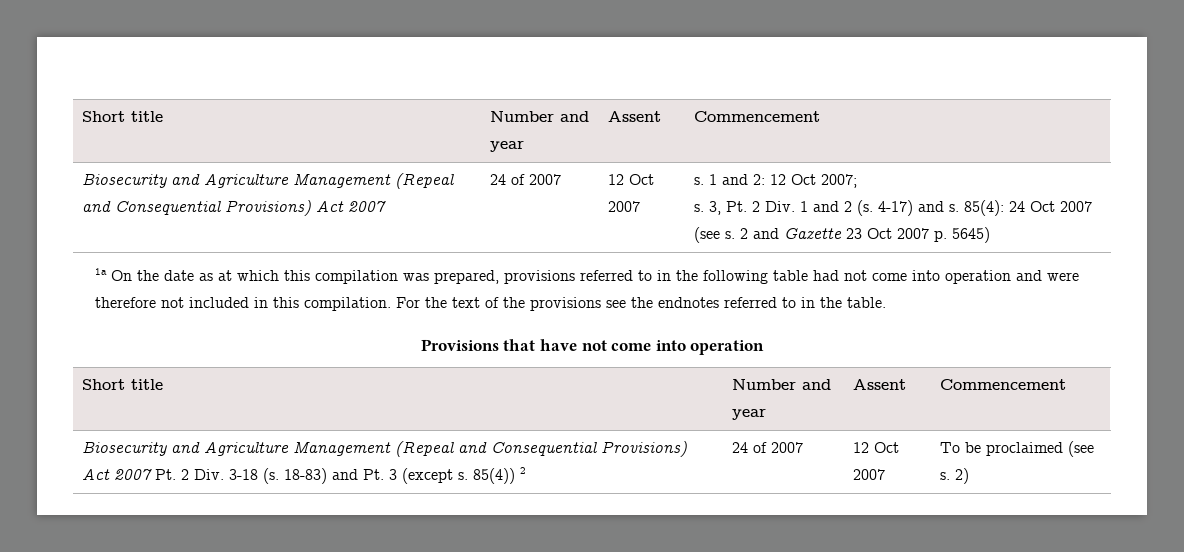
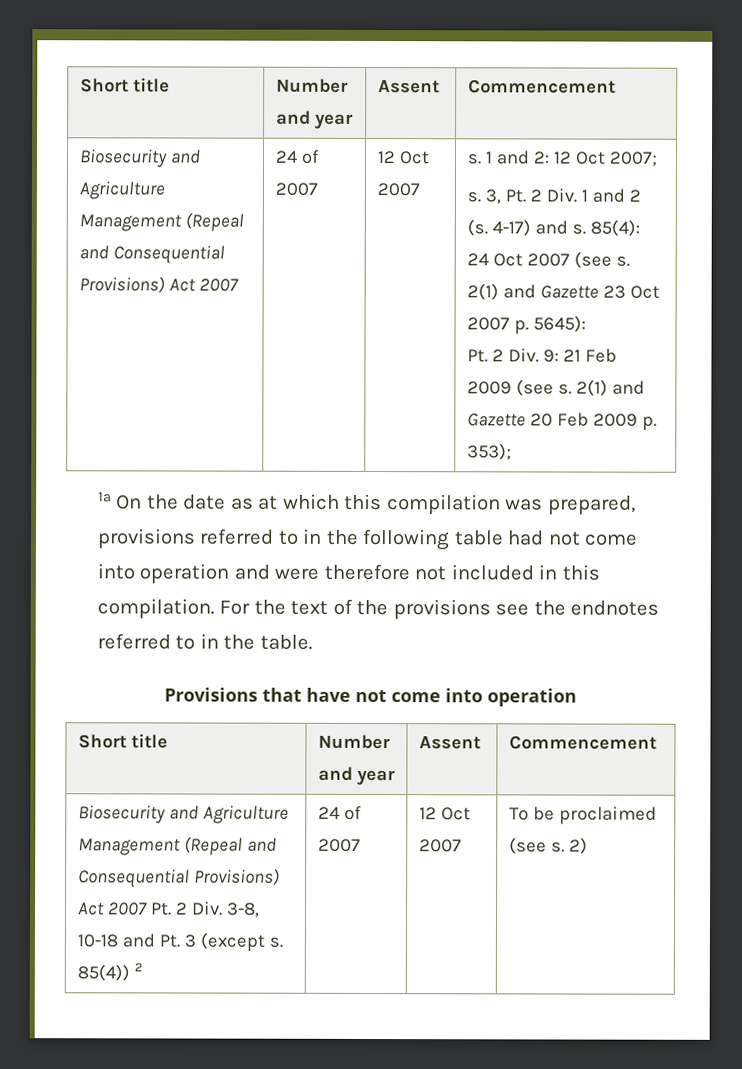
- 2 and Gazette 23 Oct 2007 p. 5645)
+ 2(1) and Gazette 23 Oct 2007 p. 5645):
+ Pt. 2 Div. 9: 21 Feb 2009 (see s. 2(1) and Gazette 20 Feb 2009 p. 353);
- Biosecurity and Agriculture Management (Repeal and Consequential Provisions) Act 2007 Pt. 2 Div. 3-18 (s. 18-83) and Pt. 3 (except s. 85(4)) 2 | 24 of 2007 | 12 Oct 2007 | To be proclaimed (see s. 2)
+ Biosecurity and Agriculture Management (Repeal and Consequential Provisions) Act 2007 Pt. 2 Div. 3-8, 10-18 and Pt. 3 (except s. 85(4)) 2 | 24 of 2007 | 12 Oct 2007 | To be proclaimed (see s. 2)

